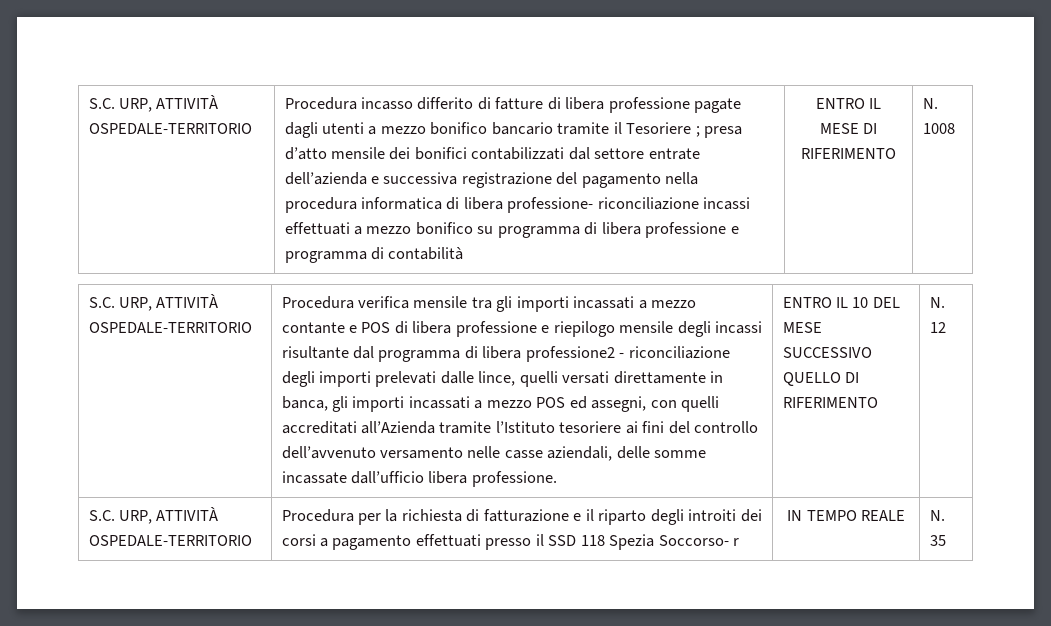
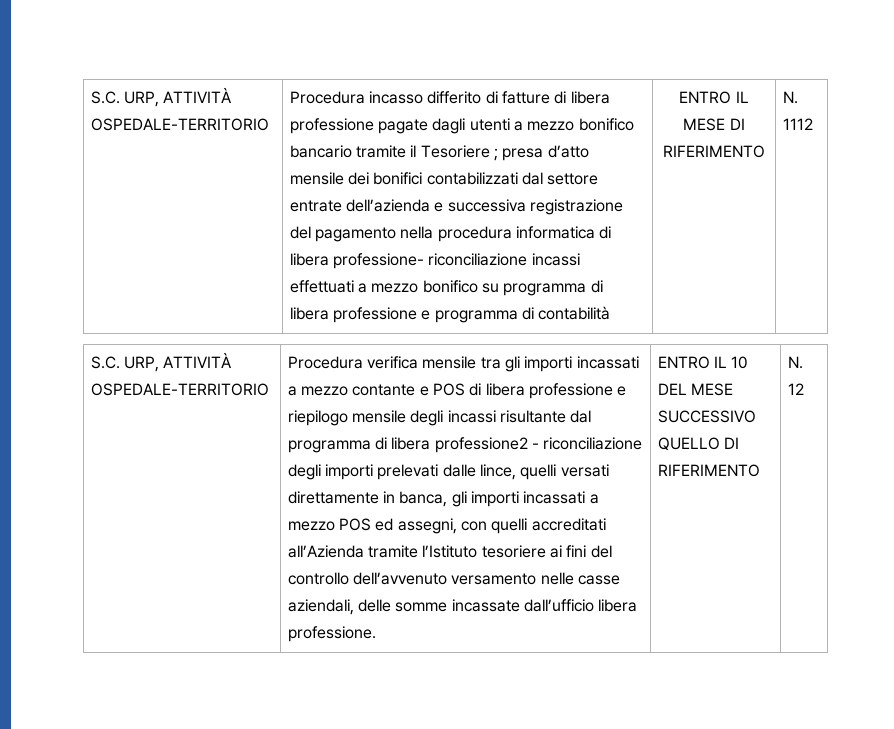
- N. 1008
+ N. 1112
- S.C. URP, ATTIVITÀ OSPEDALE-TERRITORIO | Procedura per la richiesta di fatturazione e il riparto degli introiti dei corsi a pagamento effettuati presso il SSD 118 Spezia Soccorso- r | IN TEMPO REALE | N. 35

